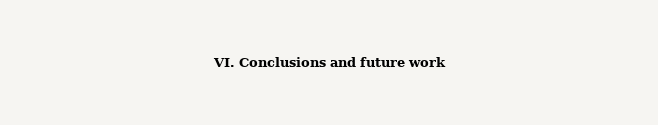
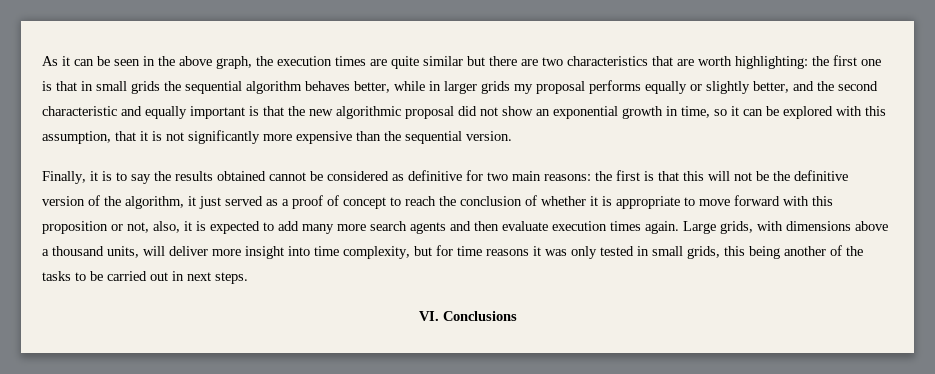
- VI. Conclusions and future work
+ As it can be seen in the above graph, the execution times are quite similar but there are two characteristics that are worth highlighting: the first one is that in small grids the sequential algorithm behaves better, while in larger grids my proposal performs equally or slightly better, and the second characteristic and equally important is that the new algorithmic proposal did not show an exponential growth in time, so it can be explored with this assumption, that it is not significantly more expensive than the sequential version.
+ Finally, it is to say the results obtained cannot be considered as definitive for two main reasons: the first is that this will not be the definitive version of the algorithm, it just served as a proof of concept to reach the conclusion of whether it is appropriate to move forward with this proposition or not, also, it is expected to add many more search agents and then evaluate execution times again. Large grids, with dimensions above a thousand units, will deliver more insight into time complexity, but for time reasons it was only tested in small grids, this being another of the tasks to be carried out in next steps.
+ VI. Conclusions

